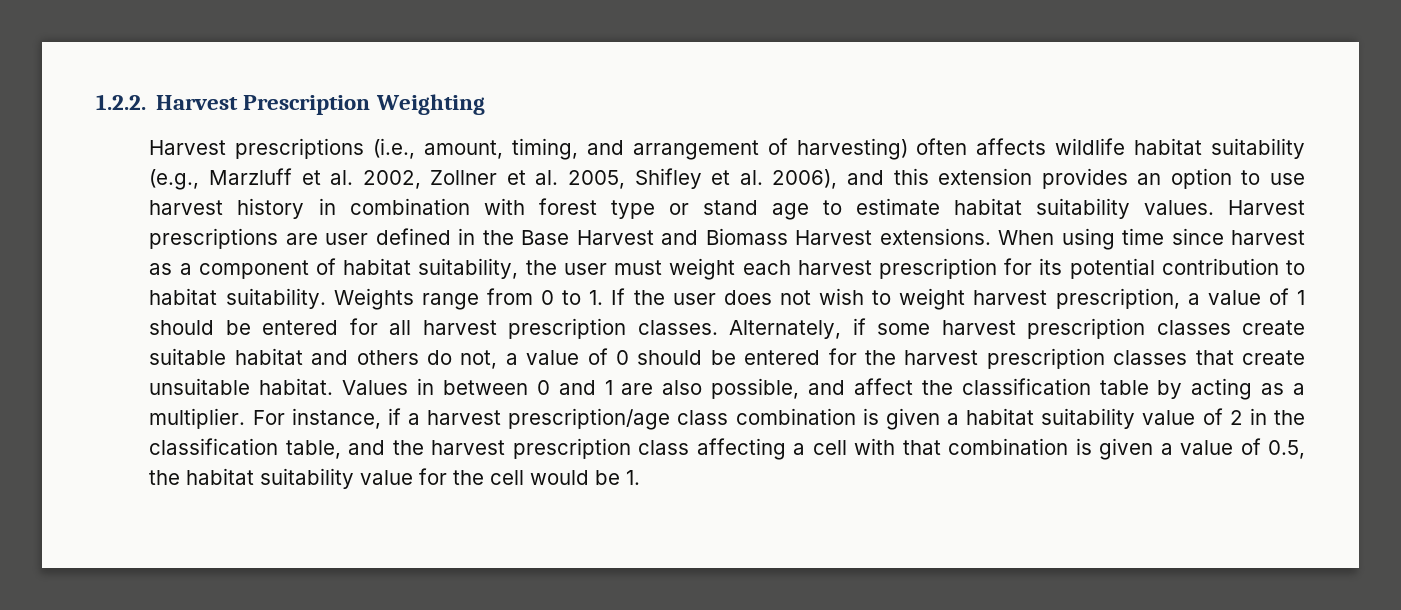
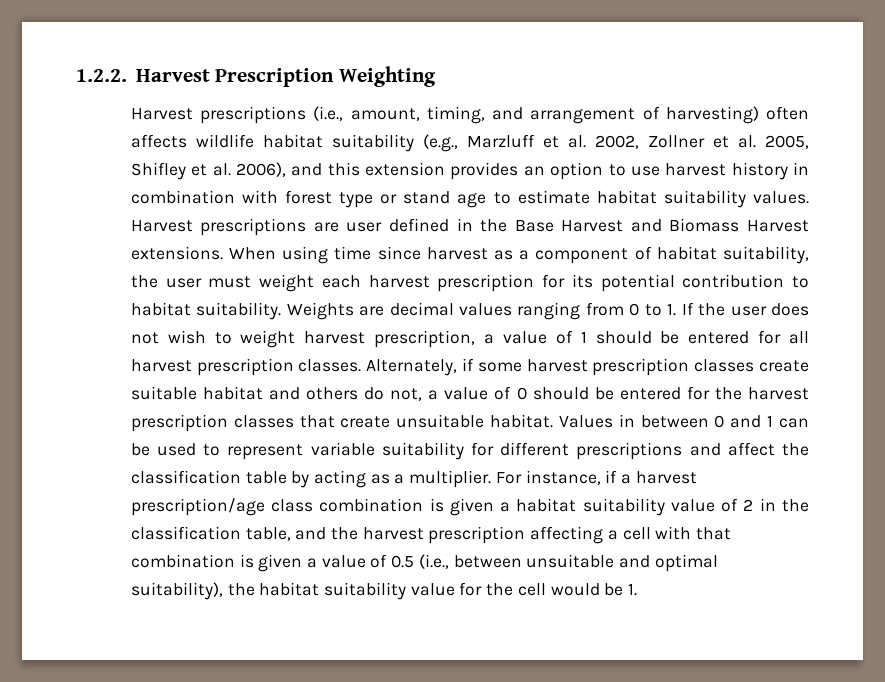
- Weights range from 0 to 1. If the user does not wish to weight harvest prescription, a value of 1 should be entered for all harvest prescription classes.
+ Weights are decimal values ranging from 0 to 1. If the user does not wish to weight harvest prescription, a value of 1 should be entered for all harvest prescription classes.
- Values in between 0 and 1 are also possible, and affect the classification table by acting as a multiplier.
+ Values in between 0 and 1 can be used to represent variable suitability for different prescriptions and affect the classification table by acting as a multiplier.
- For instance, if a harvest prescription/age class combination is given a habitat suitability value of 2 in the classification table, and the harvest prescription class affecting a cell with that combination is given a value of 0.5, the habitat suitability value for the cell would be 1.
+ For instance, if a harvest prescription/age class combination is given a habitat suitability value of 2 in the classification table, and the harvest prescription affecting a cell with that combination is given a value of 0.5 (i.e., between unsuitable and optimal suitability), the habitat suitability value for the cell would be 1.

